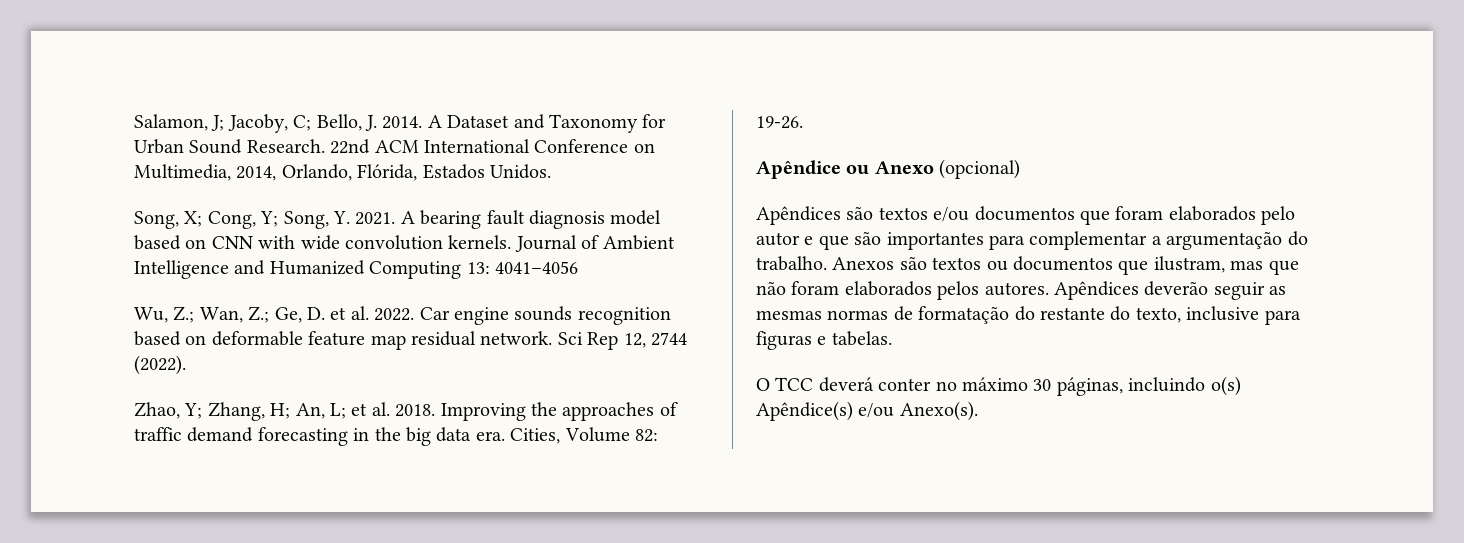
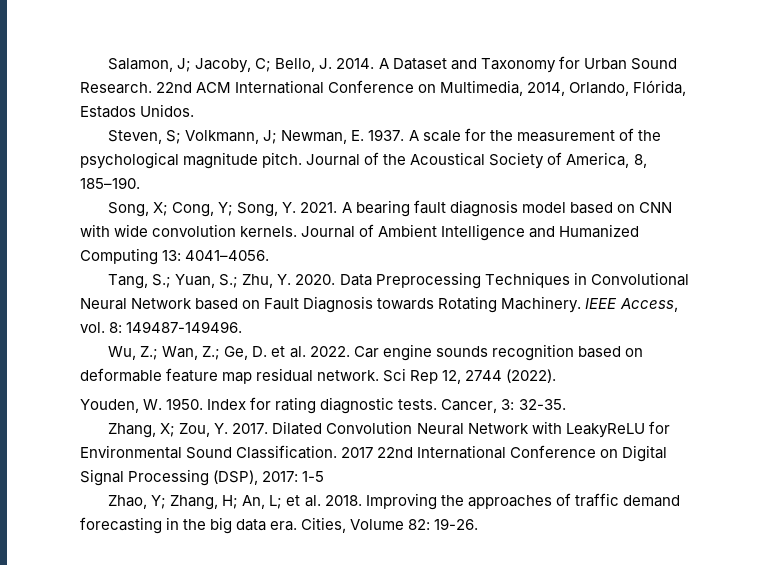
+ Steven, S; Volkmann, J; Newman, E. 1937. A scale for the measurement of the psychological magnitude pitch. Journal of the Acoustical Society of America, 8, 185–190.
- Journal of Ambient Intelligence and Humanized Computing 13: 4041–4056
+ Journal of Ambient Intelligence and Humanized Computing 13: 4041–4056.
+ Tang, S.; Yuan, S.; Zhu, Y. 2020. Data Preprocessing Techniques in Convolutional Neural Network based on Fault Diagnosis towards Rotating Machinery. IEEE Access, vol. 8: 149487-149496.
+ Youden, W. 1950. Index for rating diagnostic tests. Cancer, 3: 32-35.
+ Zhang, X; Zou, Y. 2017. Dilated Convolution Neural Network with LeakyReLU for Environmental Sound Classification. 2017 22nd International Conference on Digital Signal Processing (DSP), 2017: 1-5
- Apêndice ou Anexo (opcional)
- Apêndices são textos e/ou documentos que foram elaborados pelo autor e que são importantes para complementar a argumentação do trabalho. Anexos são textos ou documentos que ilustram, mas que não foram elaborados pelos autores. Apêndices deverão seguir as mesmas normas de formatação do restante do texto, inclusive para figuras e tabelas.
- O TCC deverá conter no máximo 30 páginas, incluindo o(s) Apêndice(s) e/ou Anexo(s).

